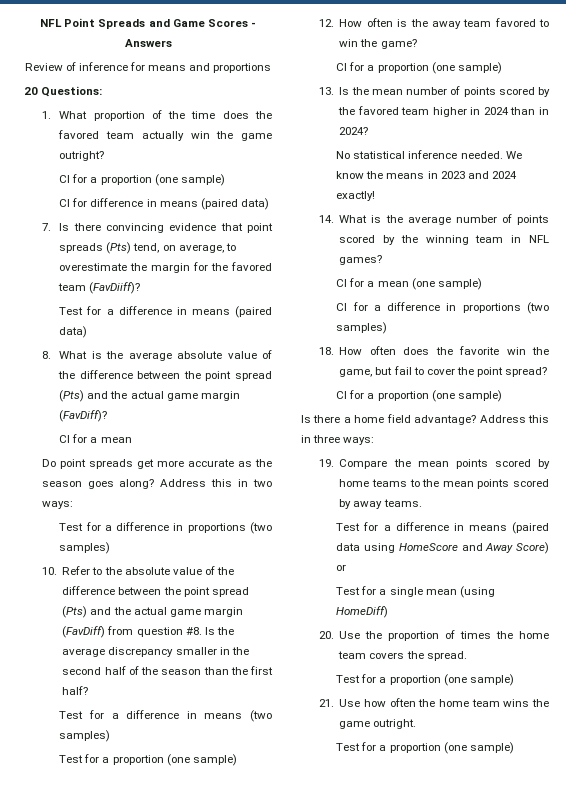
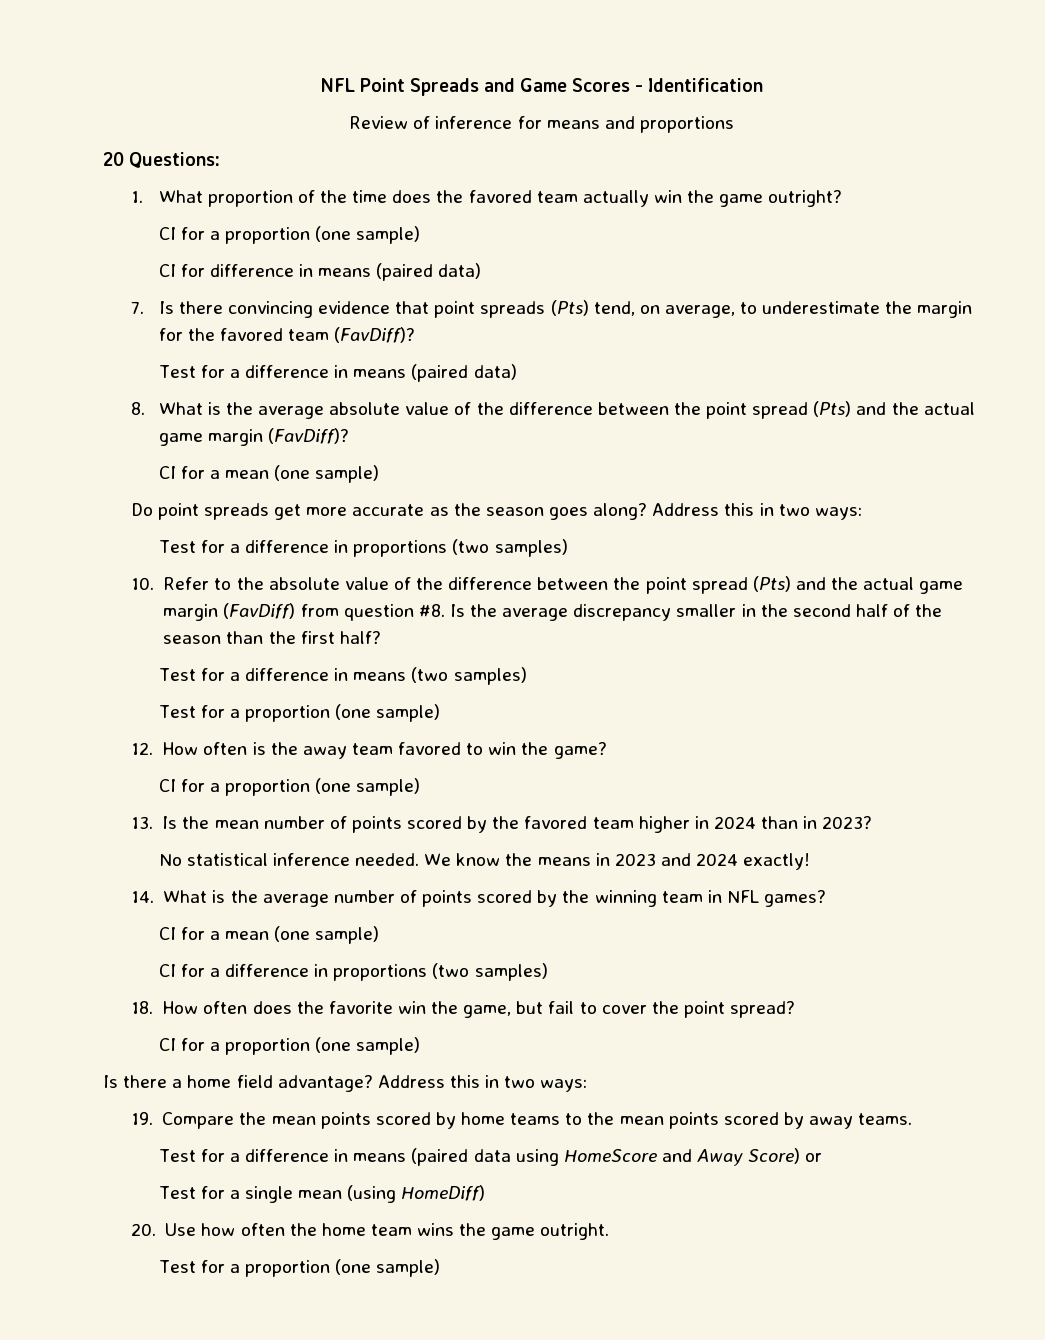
- NFL Point Spreads and Game Scores - Answers
+ NFL Point Spreads and Game Scores - Identification
- 7. Is there convincing evidence that point spreads (Pts) tend, on average, to overestimate the margin for the favored team (FavDiiff)?
+ 7. Is there convincing evidence that point spreads (Pts) tend, on average, to underestimate the margin for the favored team (FavDiff)?
  8. What is the average absolute value of the difference between the point spread (Pts) and the actual game margin (FavDiff)?
- CI for a mean
+ CI for a mean (one sample)
- 13. Is the mean number of points scored by the favored team higher in 2024 than in 2024?
+ 13. Is the mean number of points scored by the favored team higher in 2024 than in 2023?
- Is there a home field advantage? Address this in three ways:
+ Is there a home field advantage? Address this in two ways:
- 20. Use the proportion of times the home team covers the spread.
- Test for a proportion (one sample)
- 21. Use how often the home team wins the game outright.
+ 20. Use how often the home team wins the game outright.

